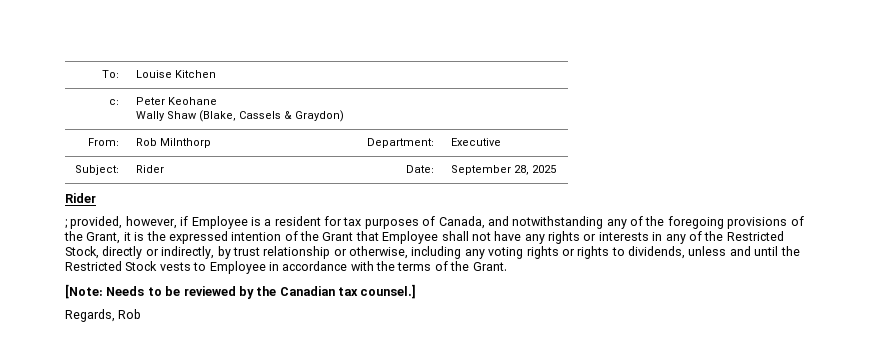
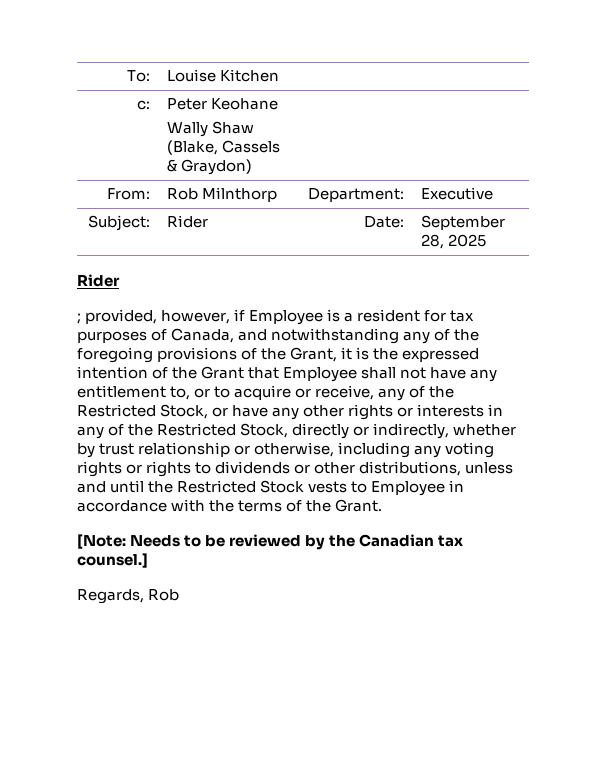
- provided, however, if Employee is a resident for tax purposes of Canada, and notwithstanding any of the foregoing provisions of the Grant, it is the expressed intention of the Grant that Employee shall not have any rights or interests in any of the Restricted Stock, directly or indirectly, by trust relationship or otherwise, including any voting rights or rights to dividends, unless and until the Restricted Stock vests to Employee in accordance with the terms of the Grant.
+ provided, however, if Employee is a resident for tax purposes of Canada, and notwithstanding any of the foregoing provisions of the Grant, it is the expressed intention of the Grant that Employee shall not have any entitlement to, or to acquire or receive, any of the Restricted Stock, or have any other rights or interests in any of the Restricted Stock, directly or indirectly, whether by trust relationship or otherwise, including any voting rights or rights to dividends or other distributions, unless and until the Restricted Stock vests to Employee in accordance with the terms of the Grant.

